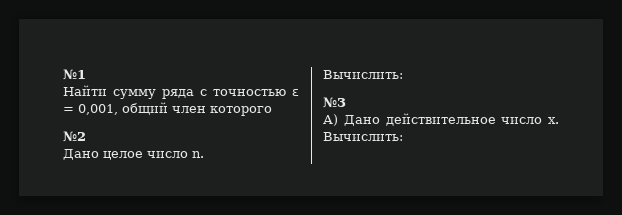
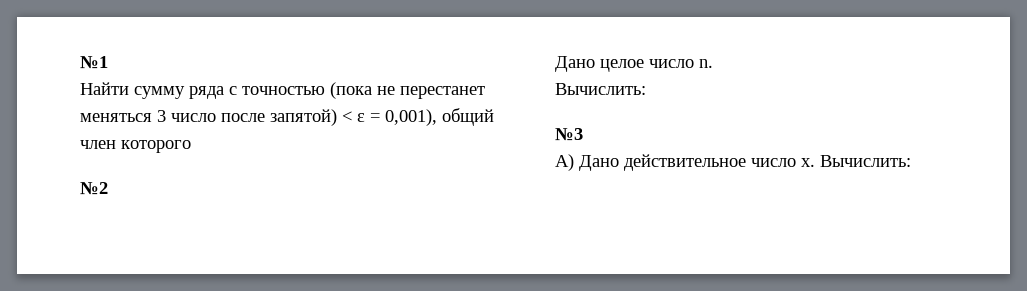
- Найти сумму ряда с точностью ε = 0,001, общий член которого
+ Найти сумму ряда с точностью (пока не перестанет меняться 3 число после запятой) < ε = 0,001), общий член которого

